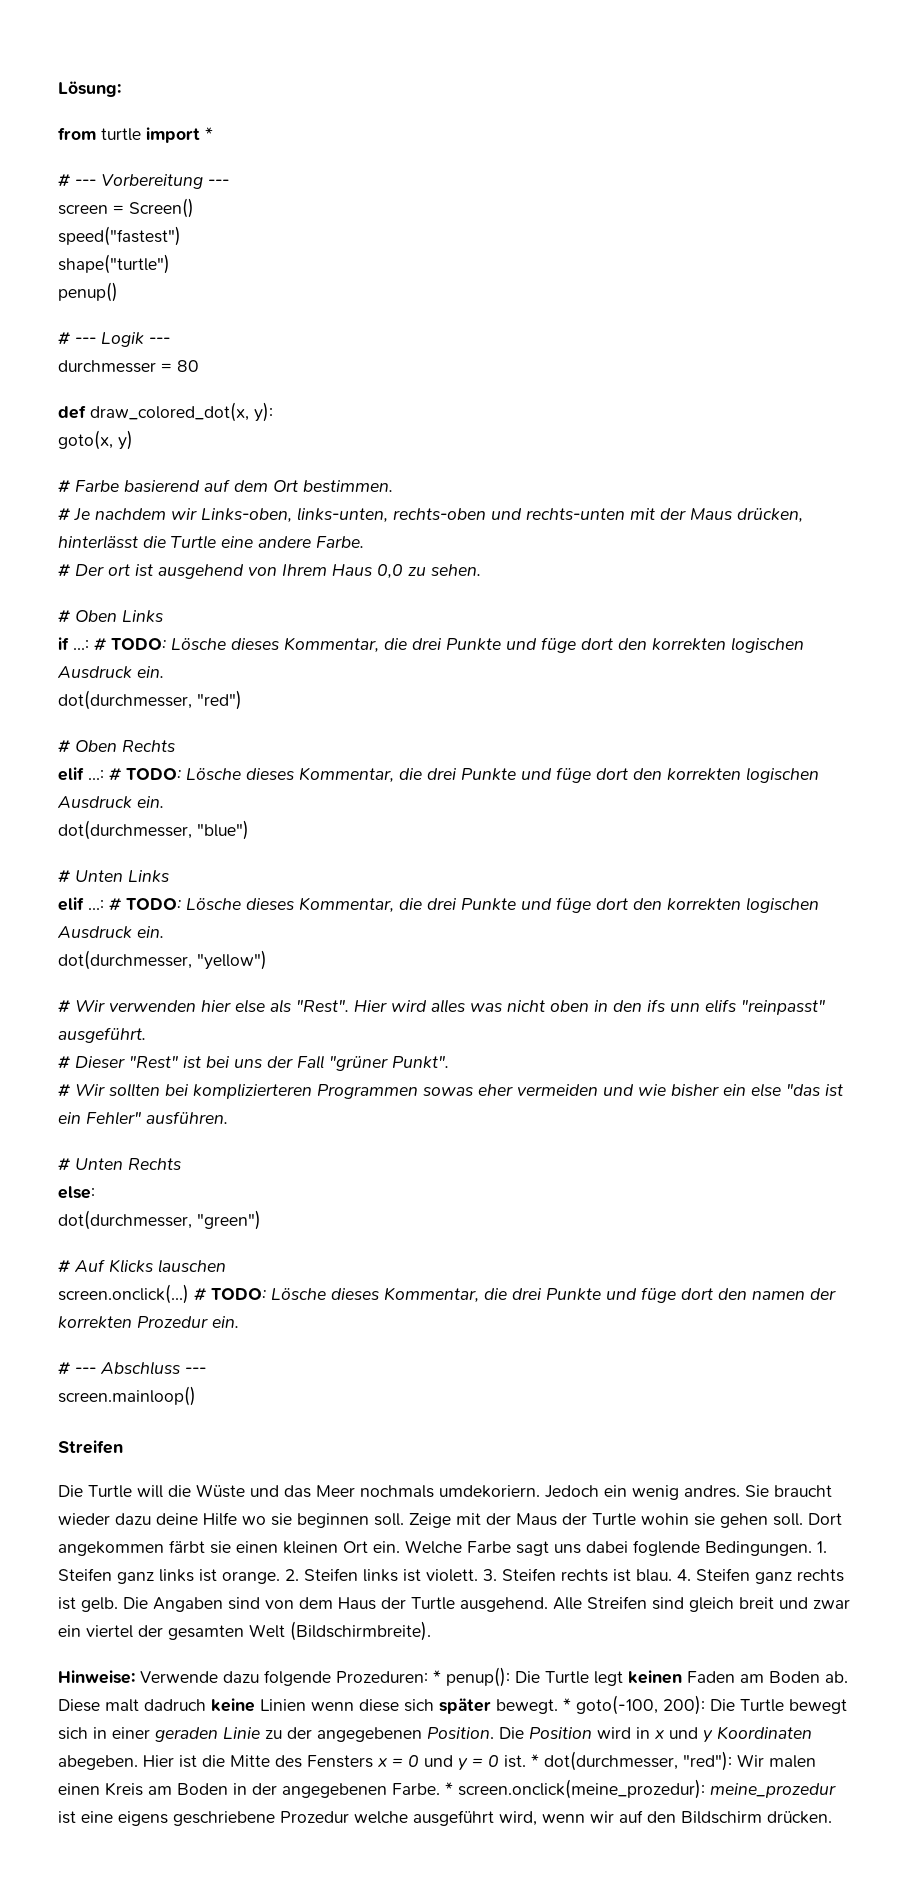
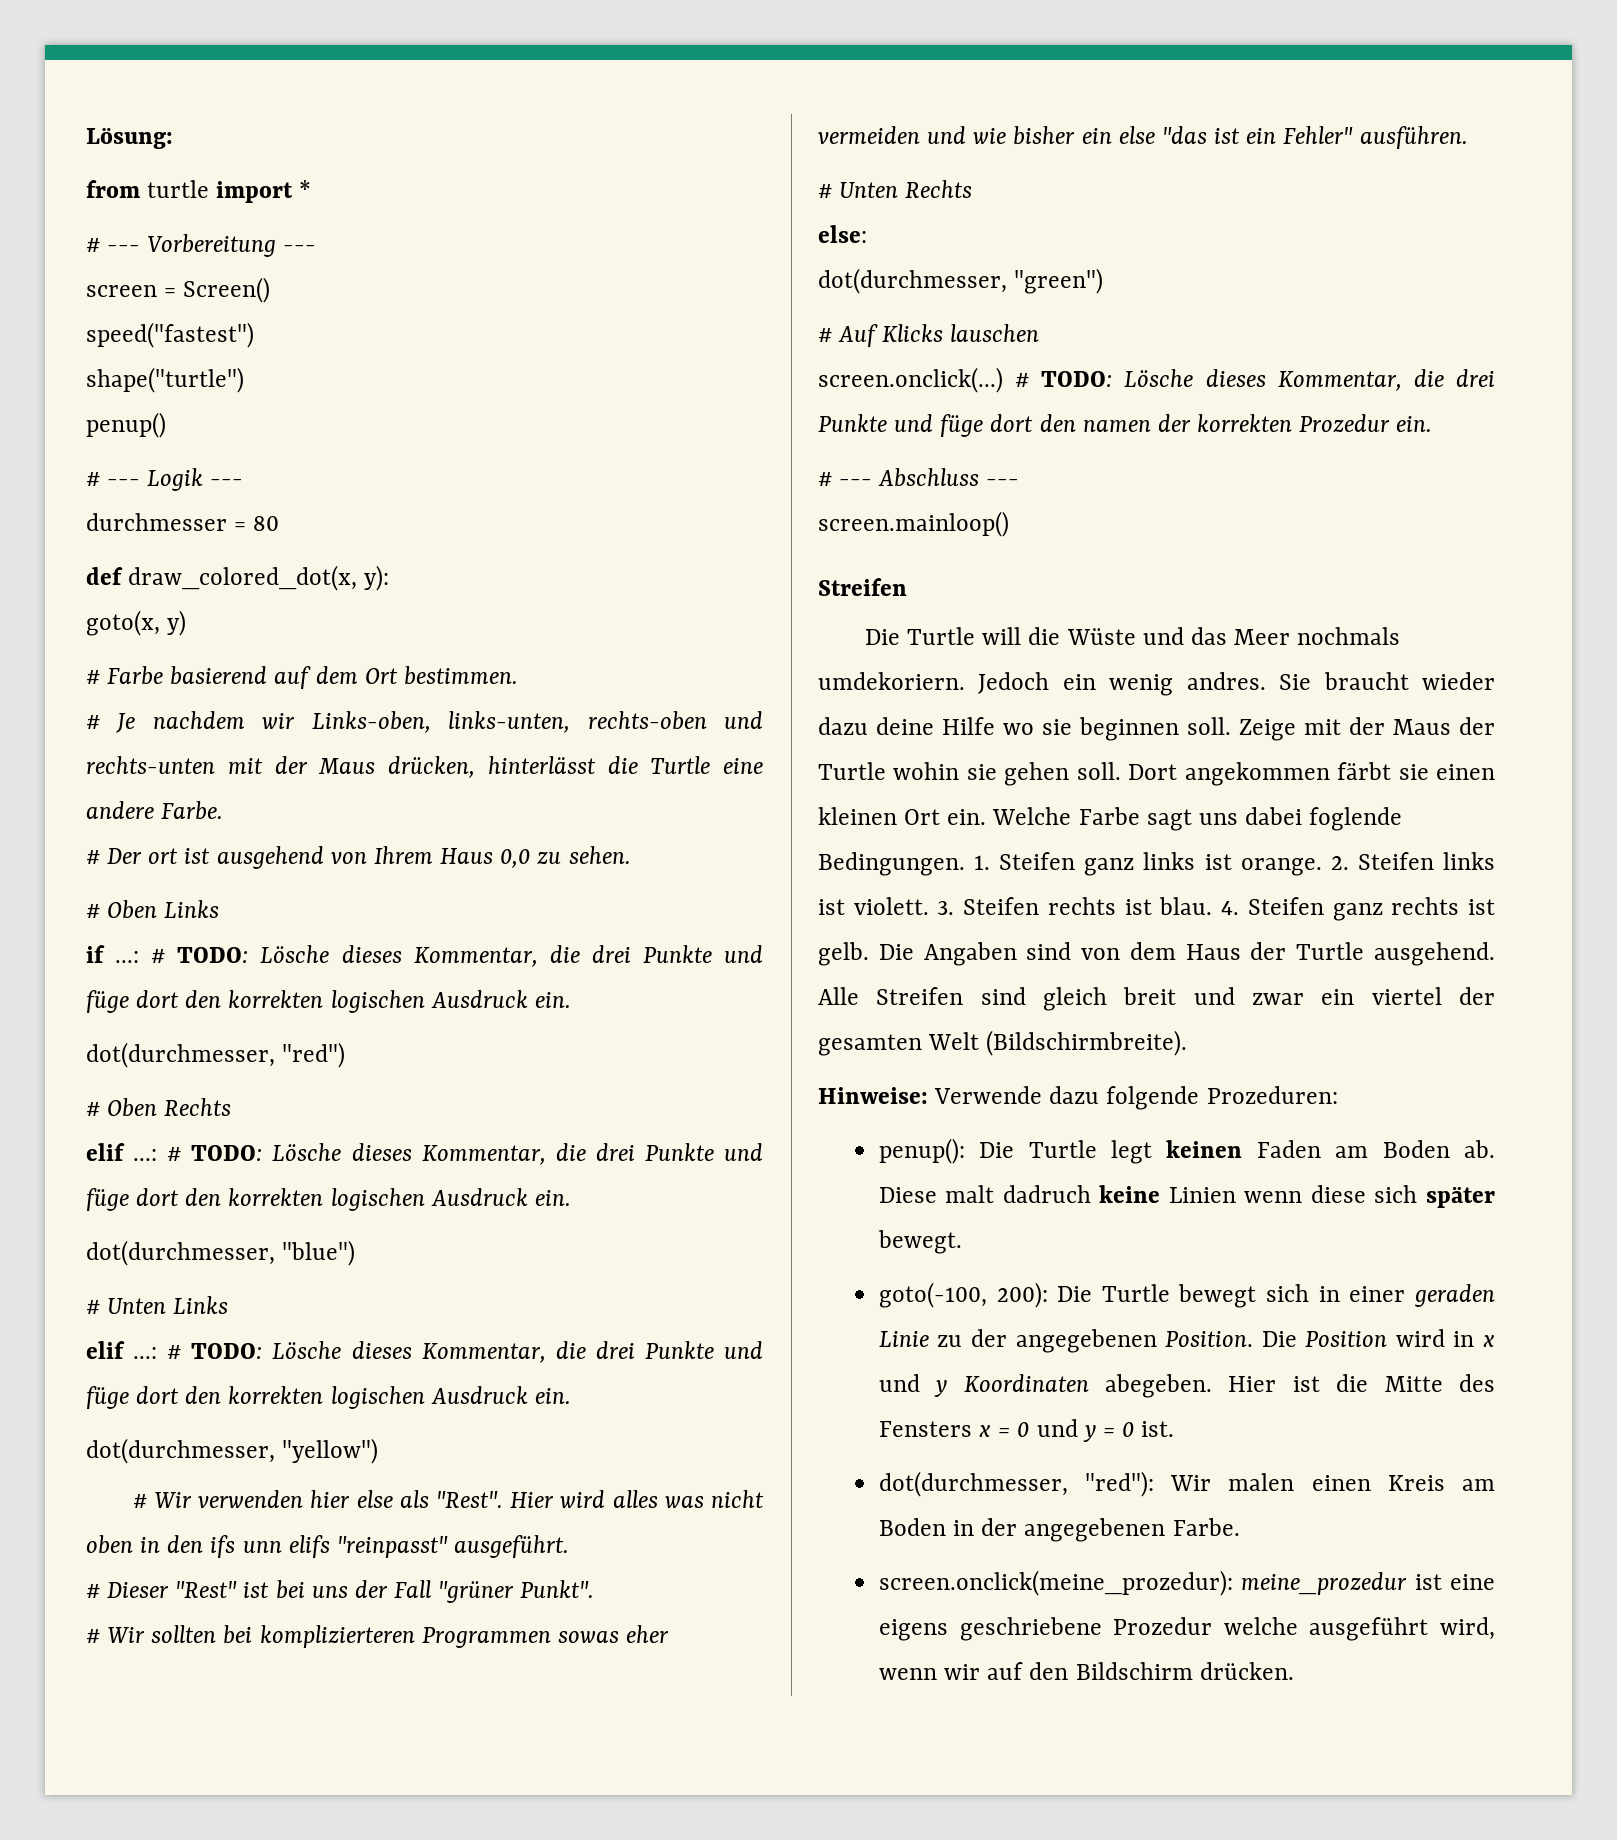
- Hinweise: Verwende dazu folgende Prozeduren: * penup(): Die Turtle legt keinen Faden am Boden ab.
+ Hinweise: Verwende dazu folgende Prozeduren:
+ penup(): Die Turtle legt keinen Faden am Boden ab.
- Diese malt dadruch keine Linien wenn diese sich später bewegt. * goto(-100, 200): Die Turtle bewegt sich in einer geraden Linie zu der angegebenen Position.
+ Diese malt dadruch keine Linien wenn diese sich später bewegt.
+ goto(-100, 200): Die Turtle bewegt sich in einer geraden Linie zu der angegebenen Position.
- Hier ist die Mitte des Fensters x = 0 und y = 0 ist. * dot(durchmesser, "red"): Wir malen einen Kreis am Boden in der angegebenen Farbe. * screen.onclick(meine_prozedur): meine_prozedur ist eine eigens geschriebene Prozedur welche ausgeführt wird, wenn wir auf den Bildschirm drücken.
+ Hier ist die Mitte des Fensters x = 0 und y = 0 ist.
+ dot(durchmesser, "red"): Wir malen einen Kreis am Boden in der angegebenen Farbe.
+ screen.onclick(meine_prozedur): meine_prozedur ist eine eigens geschriebene Prozedur welche ausgeführt wird, wenn wir auf den Bildschirm drücken.

